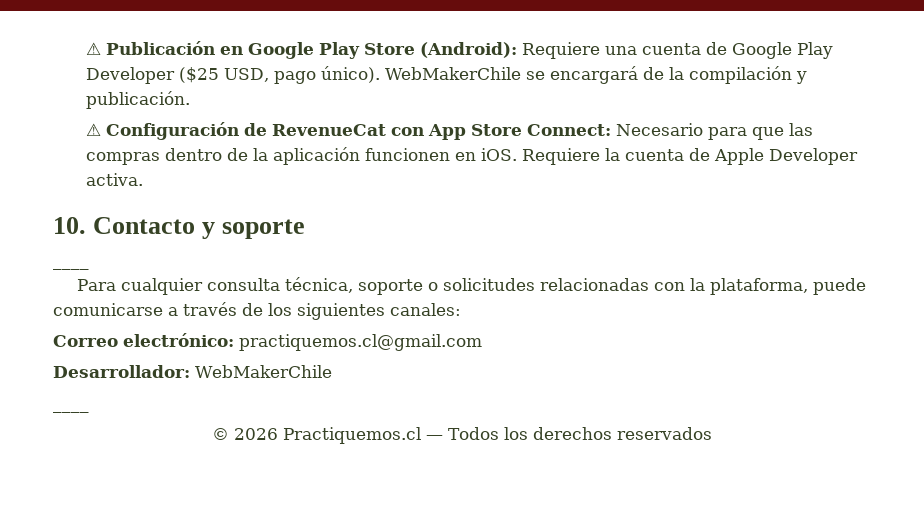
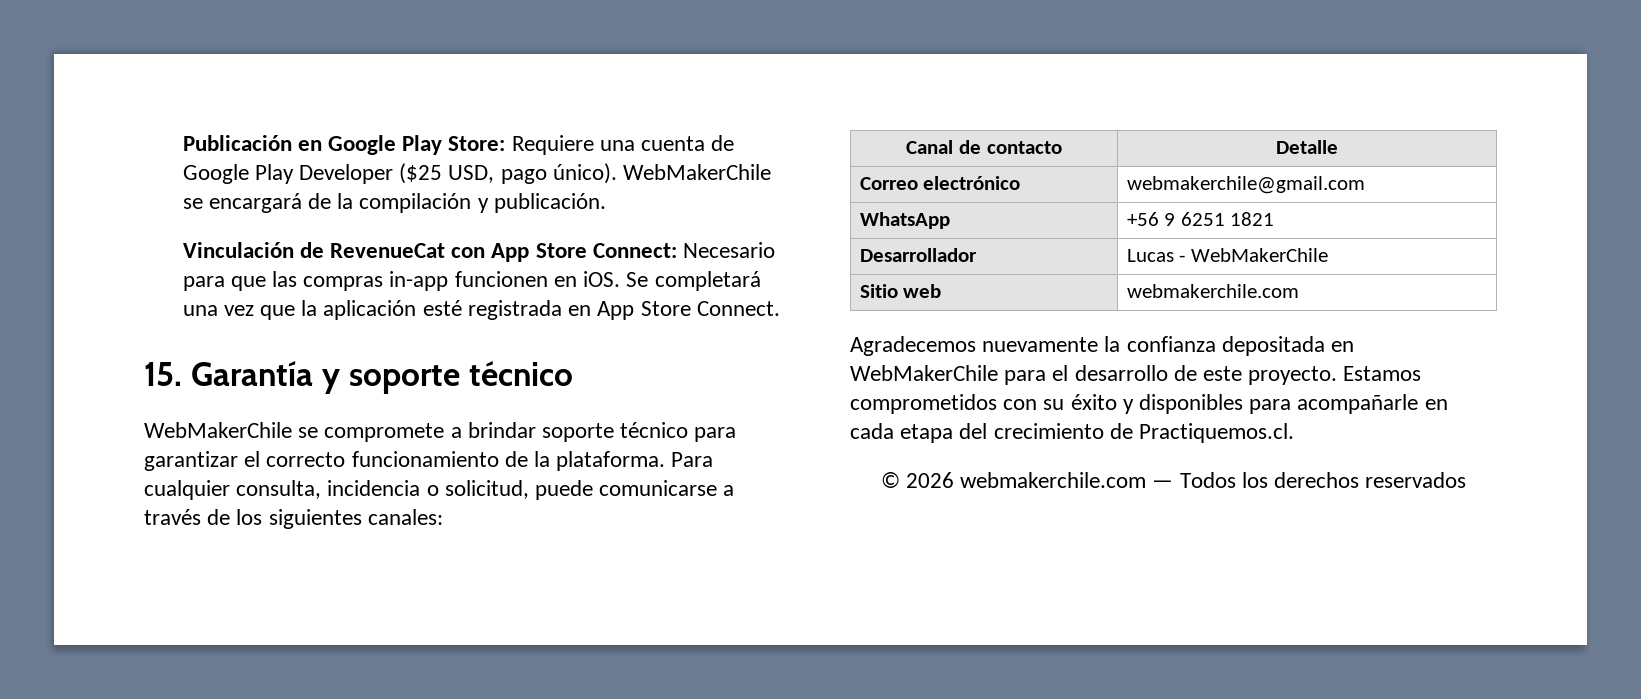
- ⚠ Publicación en Google Play Store (Android): Requiere una cuenta de Google Play Developer ($25 USD, pago único).
+ Publicación en Google Play Store: Requiere una cuenta de Google Play Developer ($25 USD, pago único).
- ⚠ Configuración de RevenueCat con App Store Connect: Necesario para que las compras dentro de la aplicación funcionen en iOS. Requiere la cuenta de Apple Developer activa.
- 10. Contacto y soporte
- ____
- Para cualquier consulta técnica, soporte o solicitudes relacionadas con la plataforma, puede comunicarse a través de los siguientes canales:
+ Vinculación de RevenueCat con App Store Connect: Necesario para que las compras in-app funcionen en iOS. Se completará una vez que la aplicación esté registrada en App Store Connect.
+ 15. Garantía y soporte técnico
+ WebMakerChile se compromete a brindar soporte técnico para garantizar el correcto funcionamiento de la plataforma. Para cualquier consulta, incidencia o solicitud, puede comunicarse a través de los siguientes canales:
- Correo electrónico: practiquemos.cl@gmail.com
- Desarrollador: WebMakerChile
- ____
+ Canal de contacto | Detalle
+ Correo electrónico | webmakerchile@gmail.com
+ WhatsApp | +56 9 6251 1821
+ Desarrollador | Lucas - WebMakerChile
+ Sitio web | webmakerchile.com
+ Agradecemos nuevamente la confianza depositada en WebMakerChile para el desarrollo de este proyecto. Estamos comprometidos con su éxito y disponibles para acompañarle en cada etapa del crecimiento de Practiquemos.cl.
- © 2026 Practiquemos.cl — Todos los derechos reservados
+ © 2026 webmakerchile.com — Todos los derechos reservados

